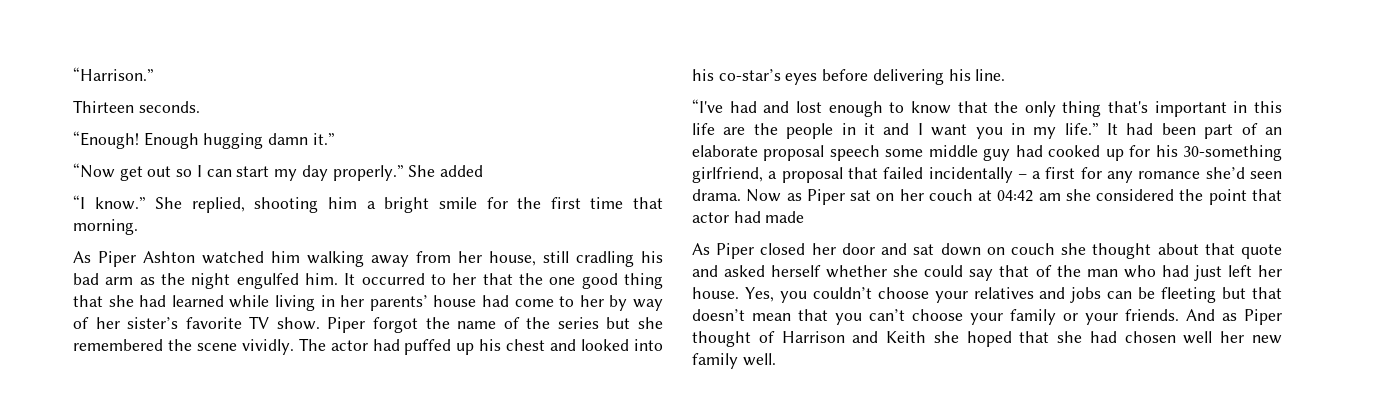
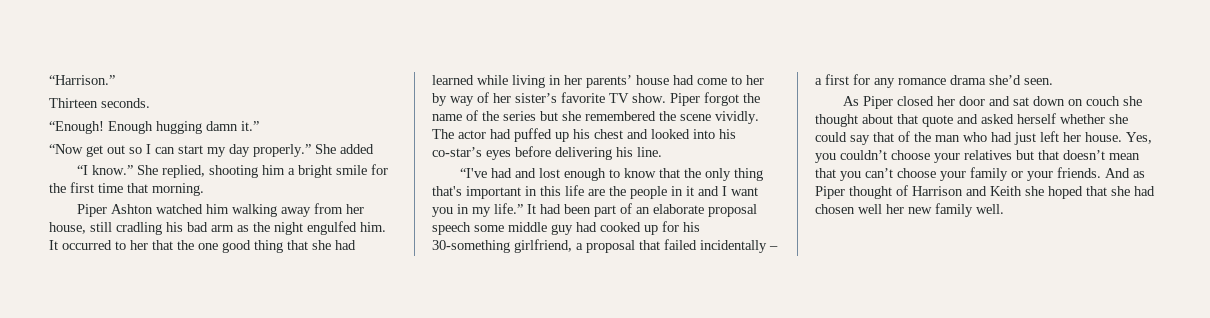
- As Piper Ashton watched him walking away from her house, still cradling his bad arm as the night engulfed him.
+ Piper Ashton watched him walking away from her house, still cradling his bad arm as the night engulfed him.
- It had been part of an elaborate proposal speech some middle guy had cooked up for his 30-something girlfriend, a proposal that failed incidentally – a first for any romance she’d seen drama. Now as Piper sat on her couch at 04:42 am she considered the point that actor had made
+ It had been part of an elaborate proposal speech some middle guy had cooked up for his 30-something girlfriend, a proposal that failed incidentally – a first for any romance drama she’d seen.
- Yes, you couldn’t choose your relatives and jobs can be fleeting but that doesn’t mean that you can’t choose your family or your friends.
+ Yes, you couldn’t choose your relatives but that doesn’t mean that you can’t choose your family or your friends.

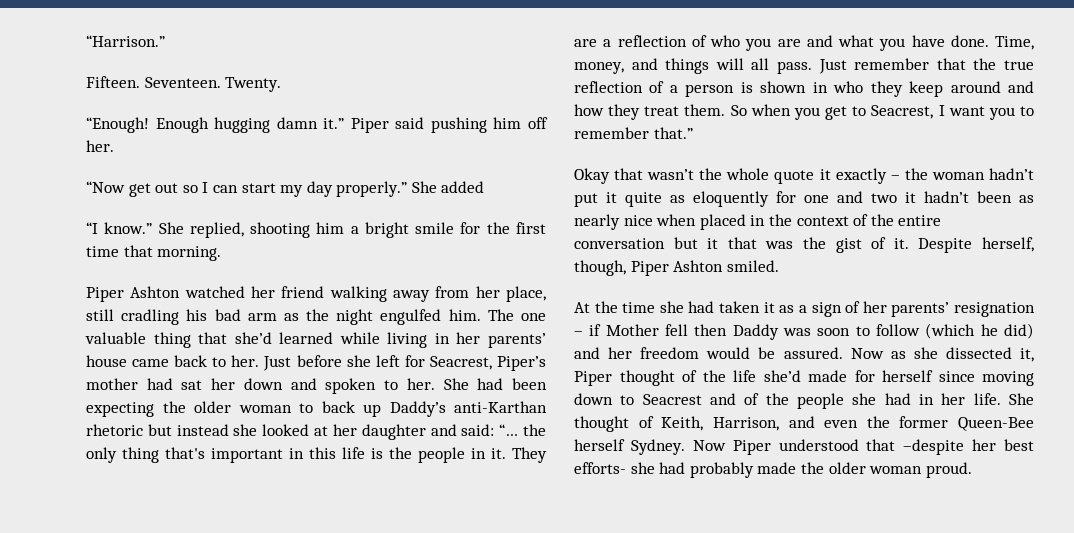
- Thirteen seconds.
+ Fifteen. Seventeen. Twenty.
+ Piper said pushing him off her.
- Piper Ashton watched him walking away from her house, still cradling his bad arm as the night engulfed him.
+ Piper Ashton watched her friend walking away from her place, still cradling his bad arm as the night engulfed him.
- It occurred to her that the one good thing that she had learned while living in her parents’ house had come to her by way of her sister’s favorite TV show. Piper forgot the name of the series but she remembered the scene vividly. The actor had puffed up his chest and looked into his co-star’s eyes before delivering his line.
- “I've had and lost enough to know that the only thing that's important in this life are the people in it and I want you in my life.” It had been part of an elaborate proposal speech some middle guy had cooked up for his 30-something girlfriend, a proposal that failed incidentally – a first for any romance drama she’d seen.
- As Piper closed her door and sat down on couch she thought about that quote and asked herself whether she could say that of the man who had just left her house. Yes, you couldn’t choose your relatives but that doesn’t mean that you can’t choose your family or your friends. And as Piper thought of Harrison and Keith she hoped that she had chosen well her new family well.
+ The one valuable thing that she’d learned while living in her parents’ house came back to her. Just before she left for Seacrest, Piper’s mother had sat her down and spoken to her. She had been expecting the older woman to back up Daddy’s anti-Karthan rhetoric but instead she looked at her daughter and said: “… the only thing that's important in this life is the people in it. They are a reflection of who you are and what you have done. Time, money, and things will all pass. Just remember that the true reflection of a person is shown in who they keep around and how they treat them. So when you get to Seacrest, I want you to remember that.”
+ Okay that wasn’t the whole quote it exactly – the woman hadn’t put it quite as eloquently for one and two it hadn’t been as nearly nice when placed in the context of the entire conversation but it that was the gist of it. Despite herself, though, Piper Ashton smiled.
+ At the time she had taken it as a sign of her parents’ resignation – if Mother fell then Daddy was soon to follow (which he did) and her freedom would be assured. Now as she dissected it, Piper thought of the life she’d made for herself since moving down to Seacrest and of the people she had in her life. She thought of Keith, Harrison, and even the former Queen-Bee herself Sydney. Now Piper understood that –despite her best efforts- she had probably made the older woman proud.

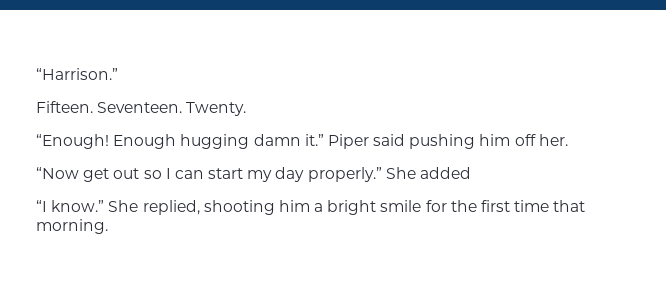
- Piper Ashton watched her friend walking away from her place, still cradling his bad arm as the night engulfed him. The one valuable thing that she’d learned while living in her parents’ house came back to her. Just before she left for Seacrest, Piper’s mother had sat her down and spoken to her. She had been expecting the older woman to back up Daddy’s anti-Karthan rhetoric but instead she looked at her daughter and said: “… the only thing that's important in this life is the people in it. They are a reflection of who you are and what you have done. Time, money, and things will all pass. Just remember that the true reflection of a person is shown in who they keep around and how they treat them. So when you get to Seacrest, I want you to remember that.”
- Okay that wasn’t the whole quote it exactly – the woman hadn’t put it quite as eloquently for one and two it hadn’t been as nearly nice when placed in the context of the entire conversation but it that was the gist of it. Despite herself, though, Piper Ashton smiled.
- At the time she had taken it as a sign of her parents’ resignation – if Mother fell then Daddy was soon to follow (which he did) and her freedom would be assured. Now as she dissected it, Piper thought of the life she’d made for herself since moving down to Seacrest and of the people she had in her life. She thought of Keith, Harrison, and even the former Queen-Bee herself Sydney. Now Piper understood that –despite her best efforts- she had probably made the older woman proud.

